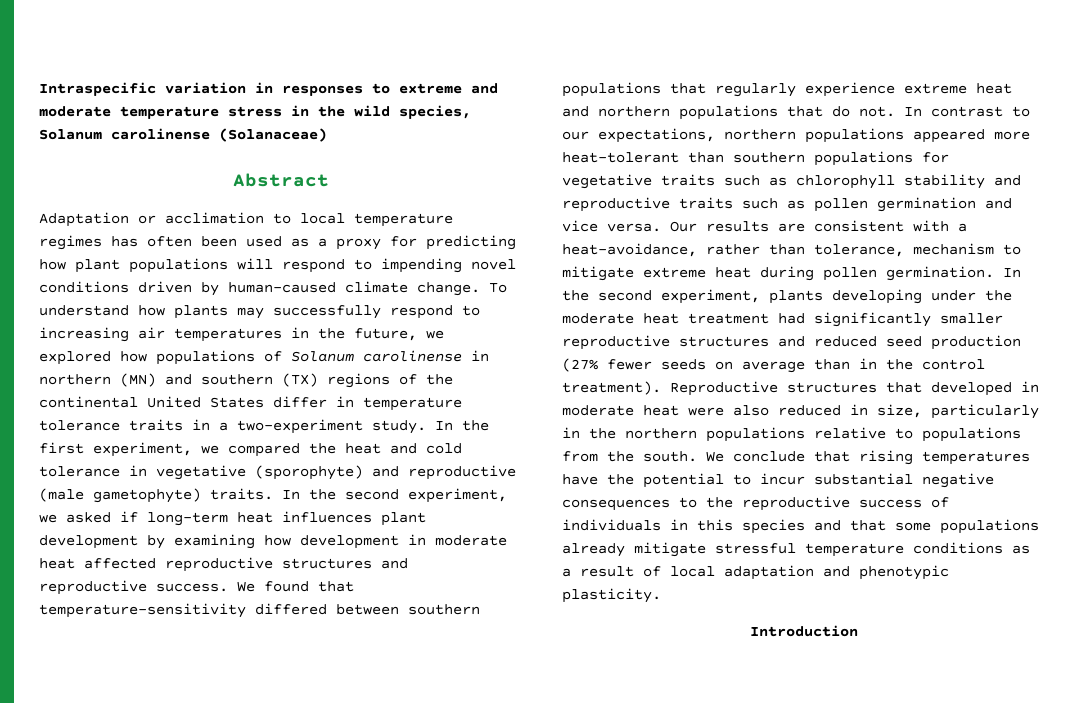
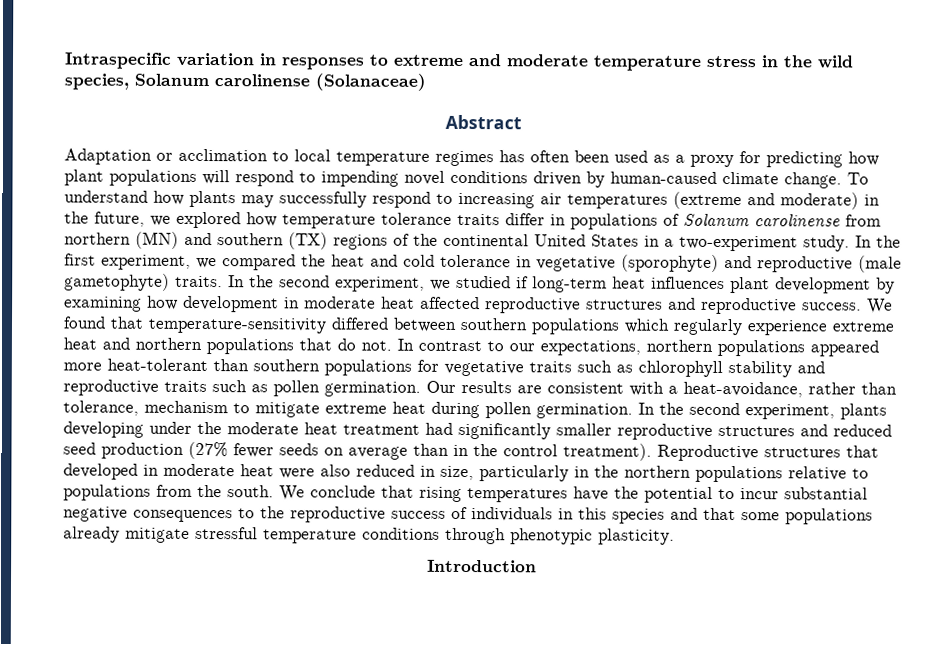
- To understand how plants may successfully respond to increasing air temperatures in the future, we explored how populations of Solanum carolinense in northern (MN) and southern (TX) regions of the continental United States differ in temperature tolerance traits in a two-experiment study.
+ To understand how plants may successfully respond to increasing air temperatures (extreme and moderate) in the future, we explored how temperature tolerance traits differ in populations of Solanum carolinense from northern (MN) and southern (TX) regions of the continental United States in a two-experiment study.
- In the second experiment, we asked if long-term heat influences plant development by examining how development in moderate heat affected reproductive structures and reproductive success.
+ In the second experiment, we studied if long-term heat influences plant development by examining how development in moderate heat affected reproductive structures and reproductive success.
- We found that temperature-sensitivity differed between southern populations that regularly experience extreme heat and northern populations that do not.
+ We found that temperature-sensitivity differed between southern populations which regularly experience extreme heat and northern populations that do not.
- In contrast to our expectations, northern populations appeared more heat-tolerant than southern populations for vegetative traits such as chlorophyll stability and reproductive traits such as pollen germination and vice versa.
+ In contrast to our expectations, northern populations appeared more heat-tolerant than southern populations for vegetative traits such as chlorophyll stability and reproductive traits such as pollen germination.
- We conclude that rising temperatures have the potential to incur substantial negative consequences to the reproductive success of individuals in this species and that some populations already mitigate stressful temperature conditions as a result of local adaptation and phenotypic plasticity.
+ We conclude that rising temperatures have the potential to incur substantial negative consequences to the reproductive success of individuals in this species and that some populations already mitigate stressful temperature conditions through phenotypic plasticity.

